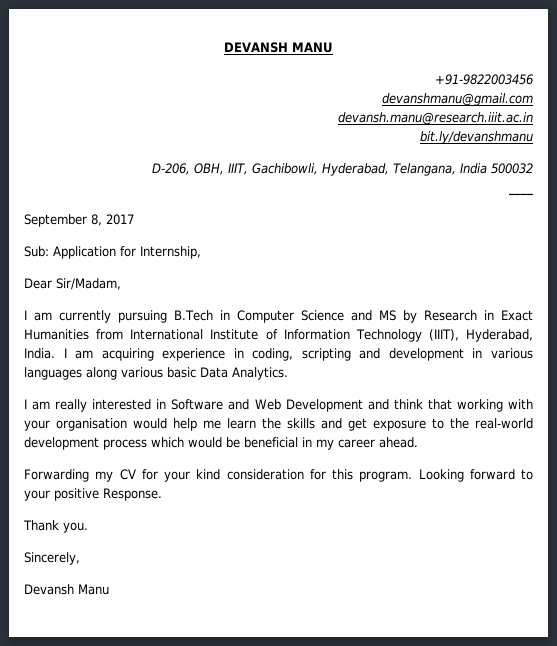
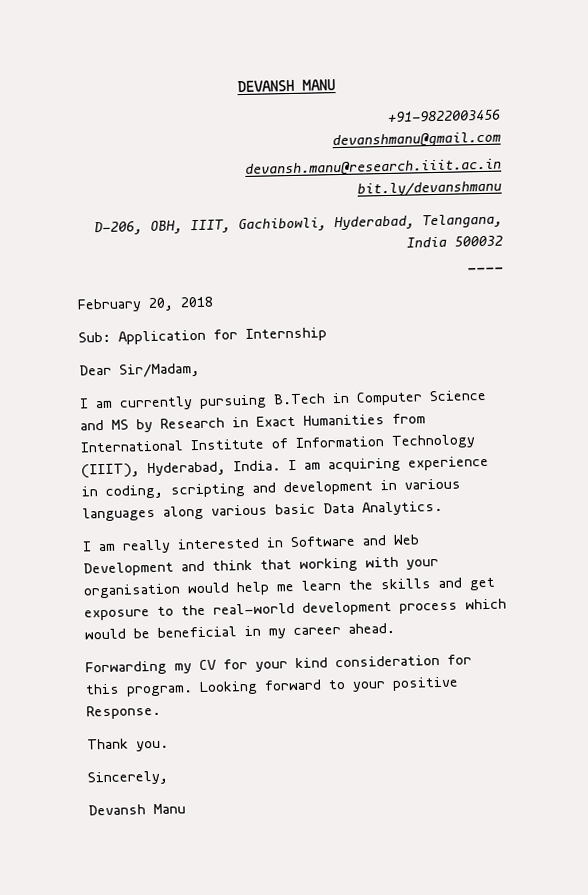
- September 8, 2017
+ February 20, 2018
- Sub: Application for Internship,
+ Sub: Application for Internship

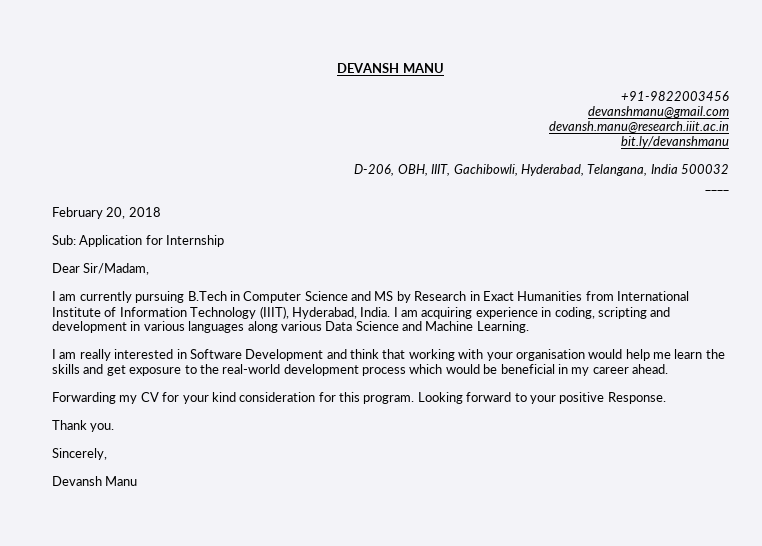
- I am acquiring experience in coding, scripting and development in various languages along various basic Data Analytics.
+ I am acquiring experience in coding, scripting and development in various languages along various Data Science and Machine Learning.
- I am really interested in Software and Web Development and think that working with your organisation would help me learn the skills and get exposure to the real-world development process which would be beneficial in my career ahead.
+ I am really interested in Software Development and think that working with your organisation would help me learn the skills and get exposure to the real-world development process which would be beneficial in my career ahead.

